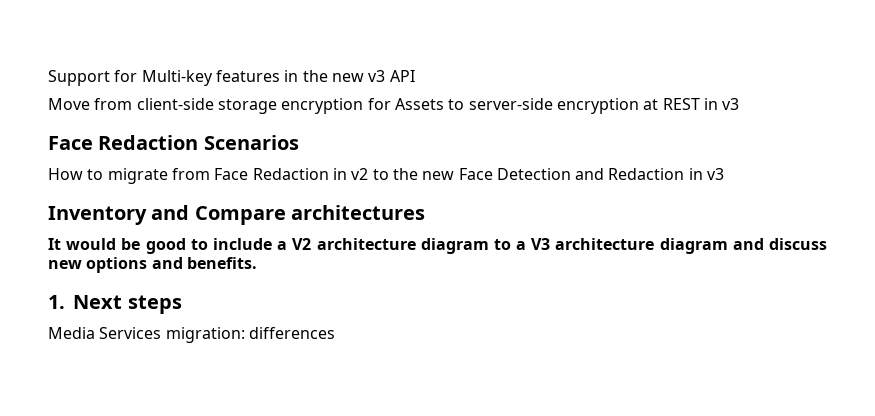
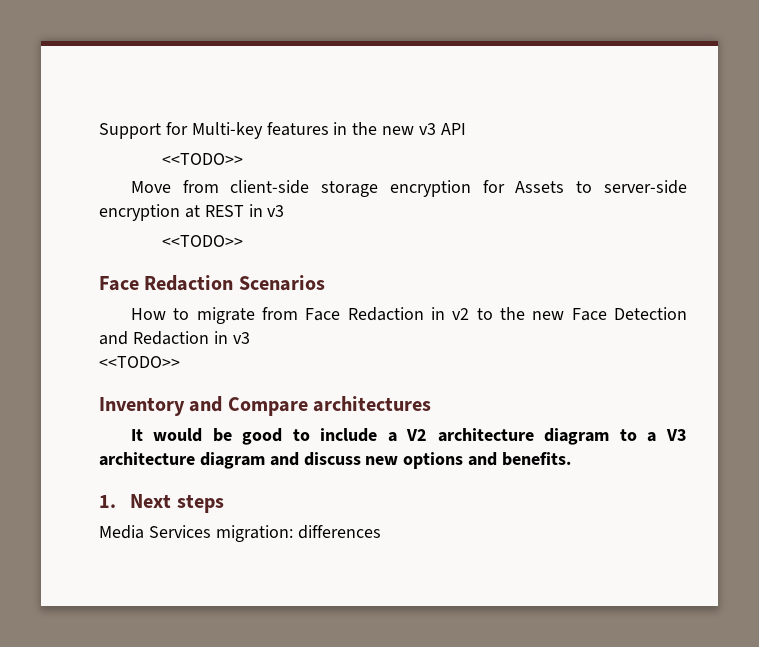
  Support for Multi-key features in the new v3 API
+ <<TODO>>
  Move from client-side storage encryption for Assets to server-side encryption at REST in v3
+ <<TODO>>
  How to migrate from Face Redaction in v2 to the new Face Detection and Redaction in v3
+ <<TODO>>

